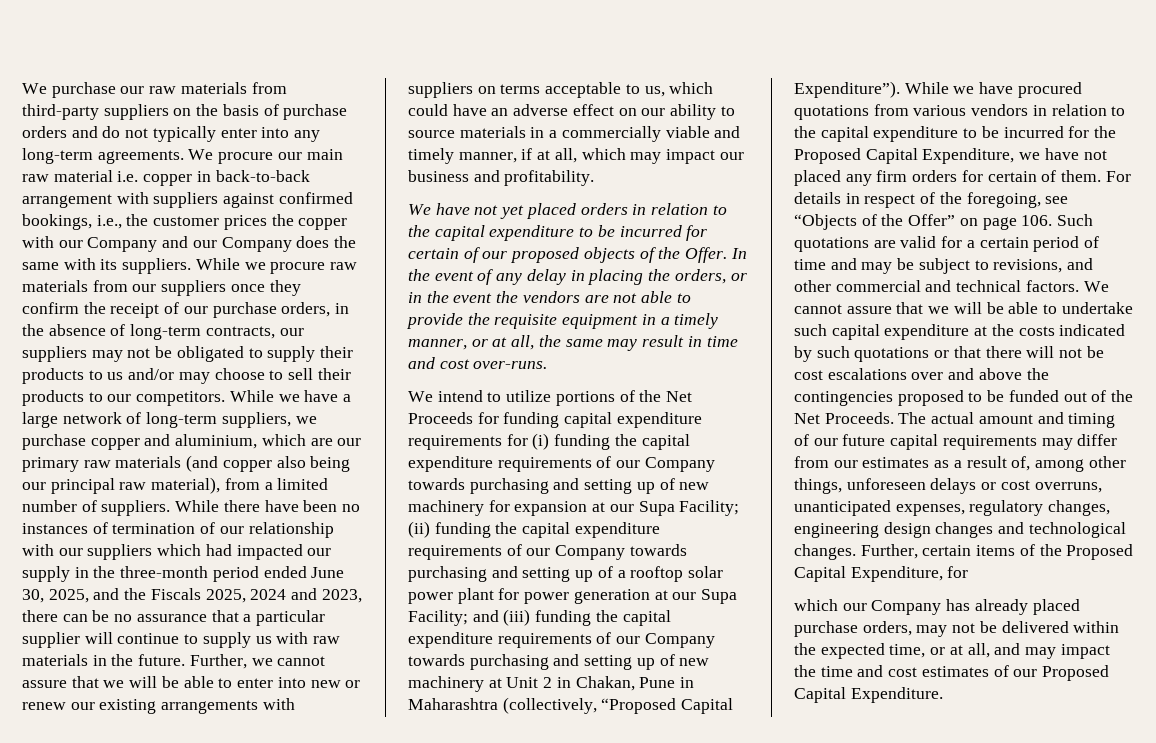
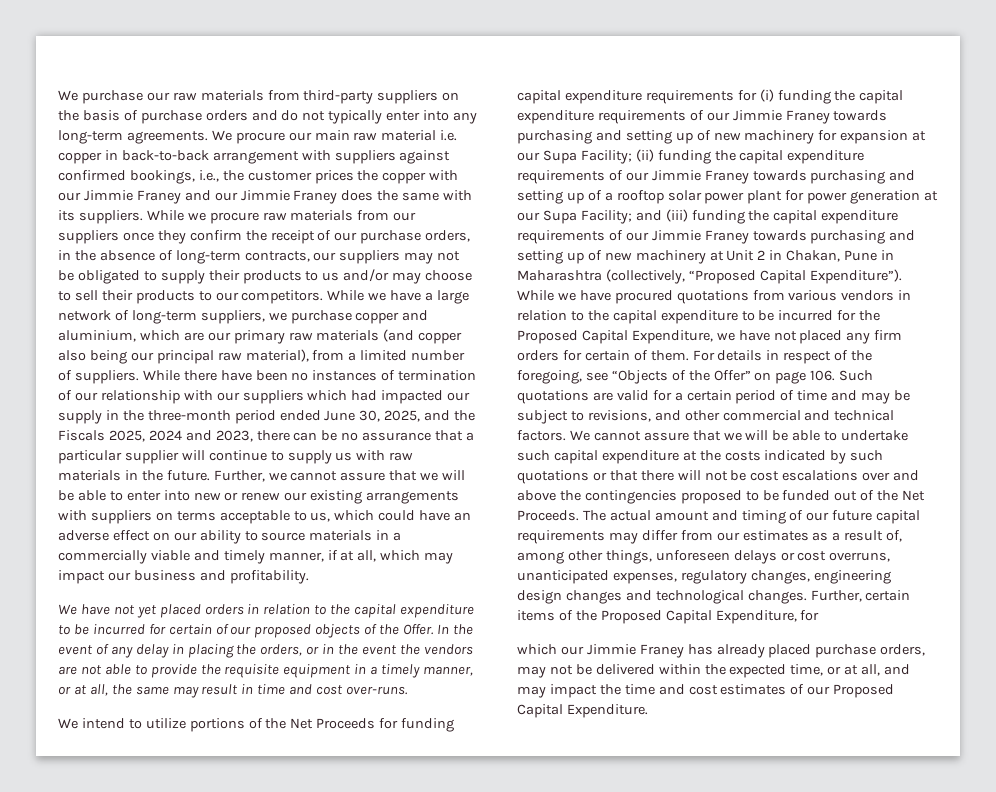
- We procure our main raw material i.e. copper in back-to-back arrangement with suppliers against confirmed bookings, i.e., the customer prices the copper with our Company and our Company does the same with its suppliers.
+ We procure our main raw material i.e. copper in back-to-back arrangement with suppliers against confirmed bookings, i.e., the customer prices the copper with our Jimmie Franey and our Jimmie Franey does the same with its suppliers.
- We intend to utilize portions of the Net Proceeds for funding capital expenditure requirements for (i) funding the capital expenditure requirements of our Company towards purchasing and setting up of new machinery for expansion at our Supa Facility;
+ We intend to utilize portions of the Net Proceeds for funding capital expenditure requirements for (i) funding the capital expenditure requirements of our Jimmie Franey towards purchasing and setting up of new machinery for expansion at our Supa Facility;
- (ii) funding the capital expenditure requirements of our Company towards purchasing and setting up of a rooftop solar power plant for power generation at our Supa Facility;
+ (ii) funding the capital expenditure requirements of our Jimmie Franey towards purchasing and setting up of a rooftop solar power plant for power generation at our Supa Facility;
- and (iii) funding the capital expenditure requirements of our Company towards purchasing and setting up of new machinery at Unit 2 in Chakan, Pune in Maharashtra (collectively, “Proposed Capital Expenditure”).
+ and (iii) funding the capital expenditure requirements of our Jimmie Franey towards purchasing and setting up of new machinery at Unit 2 in Chakan, Pune in Maharashtra (collectively, “Proposed Capital Expenditure”).
- which our Company has already placed purchase orders, may not be delivered within the expected time, or at all, and may impact the time and cost estimates of our Proposed Capital Expenditure.
+ which our Jimmie Franey has already placed purchase orders, may not be delivered within the expected time, or at all, and may impact the time and cost estimates of our Proposed Capital Expenditure.

